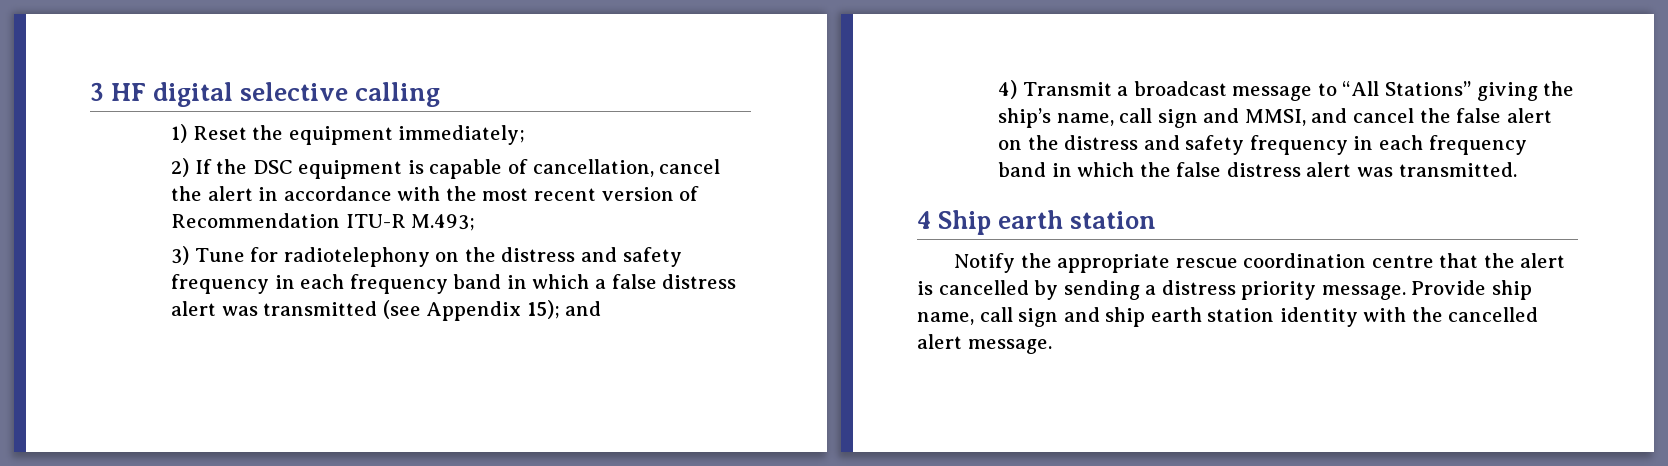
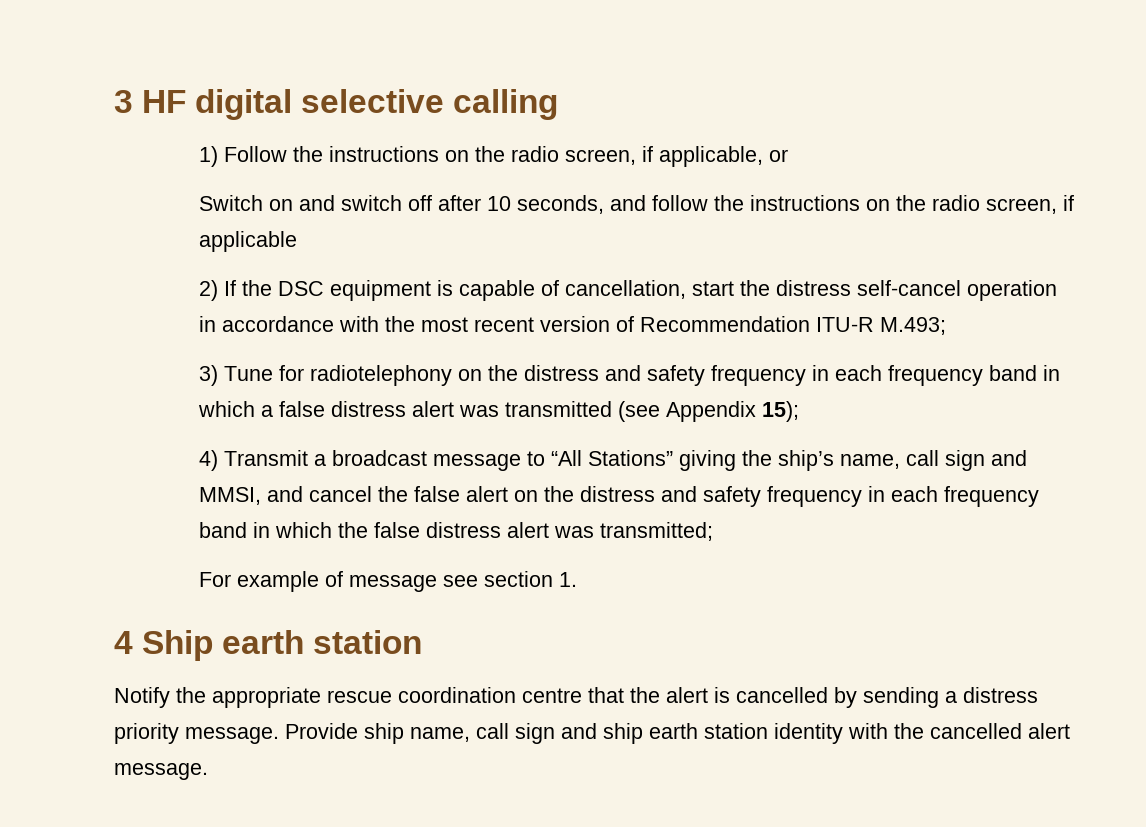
- 1) Reset the equipment immediately;
+ 1) Follow the instructions on the radio screen, if applicable, or
+ Switch on and switch off after 10 seconds, and follow the instructions on the radio screen, if applicable
- 2) If the DSC equipment is capable of cancellation, cancel the alert in accordance with the most recent version of Recommendation ITU-R M.493;
+ 2) If the DSC equipment is capable of cancellation, start the distress self-cancel operation in accordance with the most recent version of Recommendation ITU-R M.493;
- 3) Tune for radiotelephony on the distress and safety frequency in each frequency band in which a false distress alert was transmitted (see Appendix 15); and
+ 3) Tune for radiotelephony on the distress and safety frequency in each frequency band in which a false distress alert was transmitted (see Appendix 15);
- 4) Transmit a broadcast message to “All Stations” giving the ship’s name, call sign and MMSI, and cancel the false alert on the distress and safety frequency in each frequency band in which the false distress alert was transmitted.
+ 4) Transmit a broadcast message to “All Stations” giving the ship’s name, call sign and MMSI, and cancel the false alert on the distress and safety frequency in each frequency band in which the false distress alert was transmitted;
+ For example of message see section 1.

